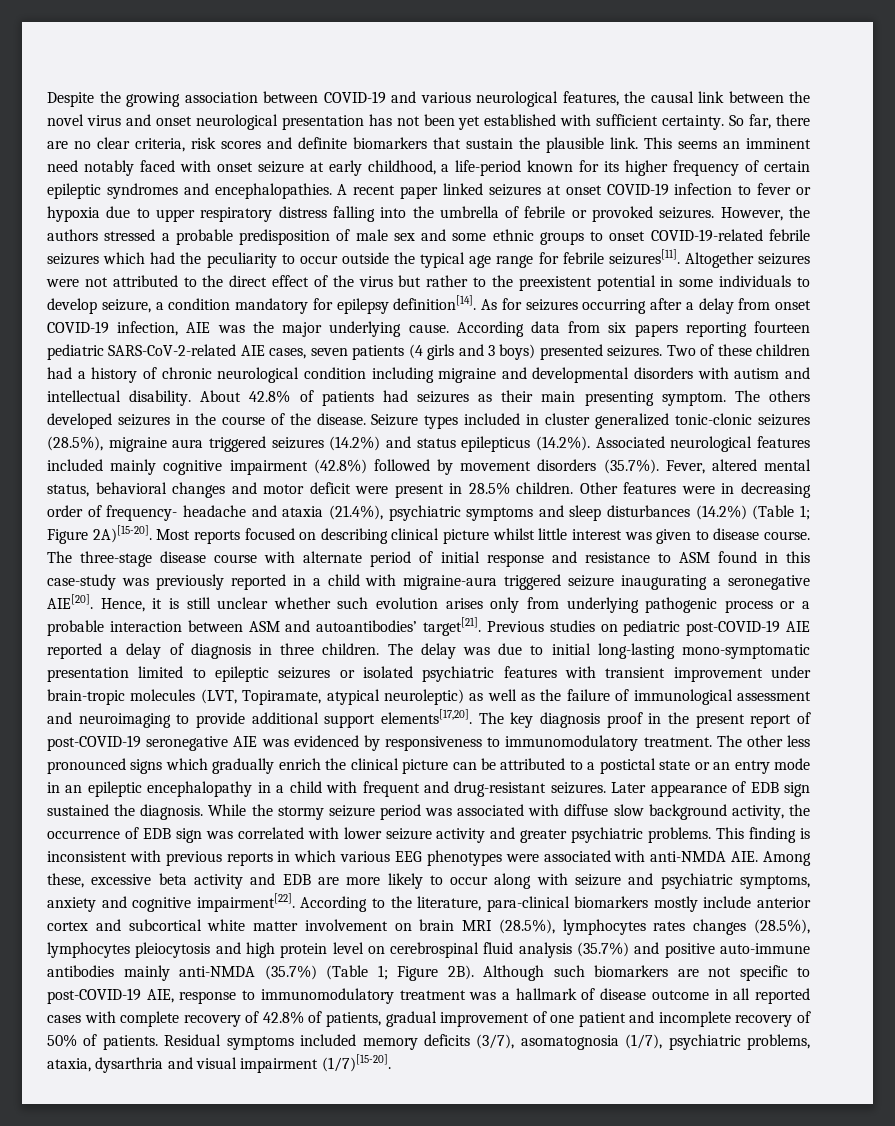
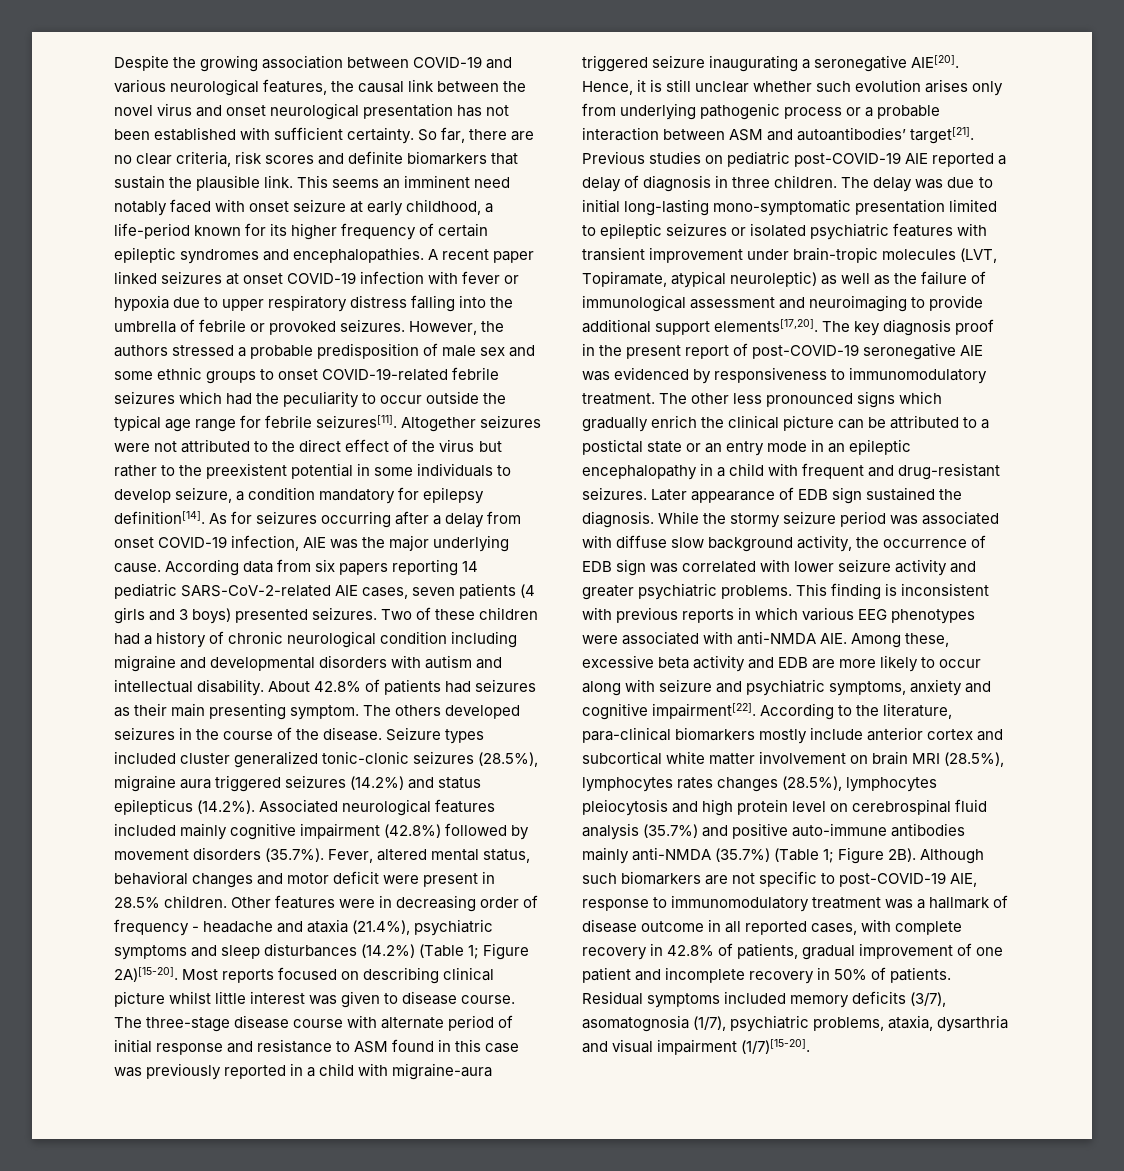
- Despite the growing association between COVID-19 and various neurological features, the causal link between the novel virus and onset neurological presentation has not been yet established with sufficient certainty.
+ Despite the growing association between COVID-19 and various neurological features, the causal link between the novel virus and onset neurological presentation has not been established with sufficient certainty.
- A recent paper linked seizures at onset COVID-19 infection to fever or hypoxia due to upper respiratory distress falling into the umbrella of febrile or provoked seizures.
+ A recent paper linked seizures at onset COVID-19 infection with fever or hypoxia due to upper respiratory distress falling into the umbrella of febrile or provoked seizures.
- According data from six papers reporting fourteen pediatric SARS-CoV-2-related AIE cases, seven patients (4 girls and 3 boys) presented seizures.
+ According data from six papers reporting 14 pediatric SARS-CoV-2-related AIE cases, seven patients (4 girls and 3 boys) presented seizures.
- Seizure types included in cluster generalized tonic-clonic seizures (28.5%), migraine aura triggered seizures (14.2%) and status epilepticus (14.2%). Associated neurological features included mainly cognitive impairment (42.8%) followed by movement disorders (35.7%). Fever, altered mental status, behavioral changes and motor deficit were present in 28.5% children.
+ Seizure types included cluster generalized tonic-clonic seizures (28.5%), migraine aura triggered seizures (14.2%) and status epilepticus (14.2%). Associated neurological features included mainly cognitive impairment (42.8%) followed by movement disorders (35.7%). Fever, altered mental status, behavioral changes and motor deficit were present in 28.5% children.
- Other features were in decreasing order of frequency- headache and ataxia (21.4%), psychiatric symptoms and sleep disturbances (14.2%) (Table 1; Figure 2A)[15-20].
+ Other features were in decreasing order of frequency - headache and ataxia (21.4%), psychiatric symptoms and sleep disturbances (14.2%) (Table 1; Figure 2A)[15-20].
- The three-stage disease course with alternate period of initial response and resistance to ASM found in this case-study was previously reported in a child with migraine-aura triggered seizure inaugurating a seronegative AIE[20].
+ The three-stage disease course with alternate period of initial response and resistance to ASM found in this case was previously reported in a child with migraine-aura triggered seizure inaugurating a seronegative AIE[20].
- Although such biomarkers are not specific to post-COVID-19 AIE, response to immunomodulatory treatment was a hallmark of disease outcome in all reported cases with complete recovery of 42.8% of patients, gradual improvement of one patient and incomplete recovery of 50% of patients.
+ Although such biomarkers are not specific to post-COVID-19 AIE, response to immunomodulatory treatment was a hallmark of disease outcome in all reported cases, with complete recovery in 42.8% of patients, gradual improvement of one patient and incomplete recovery in 50% of patients.

